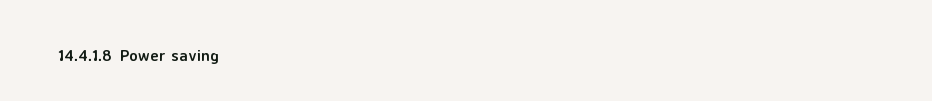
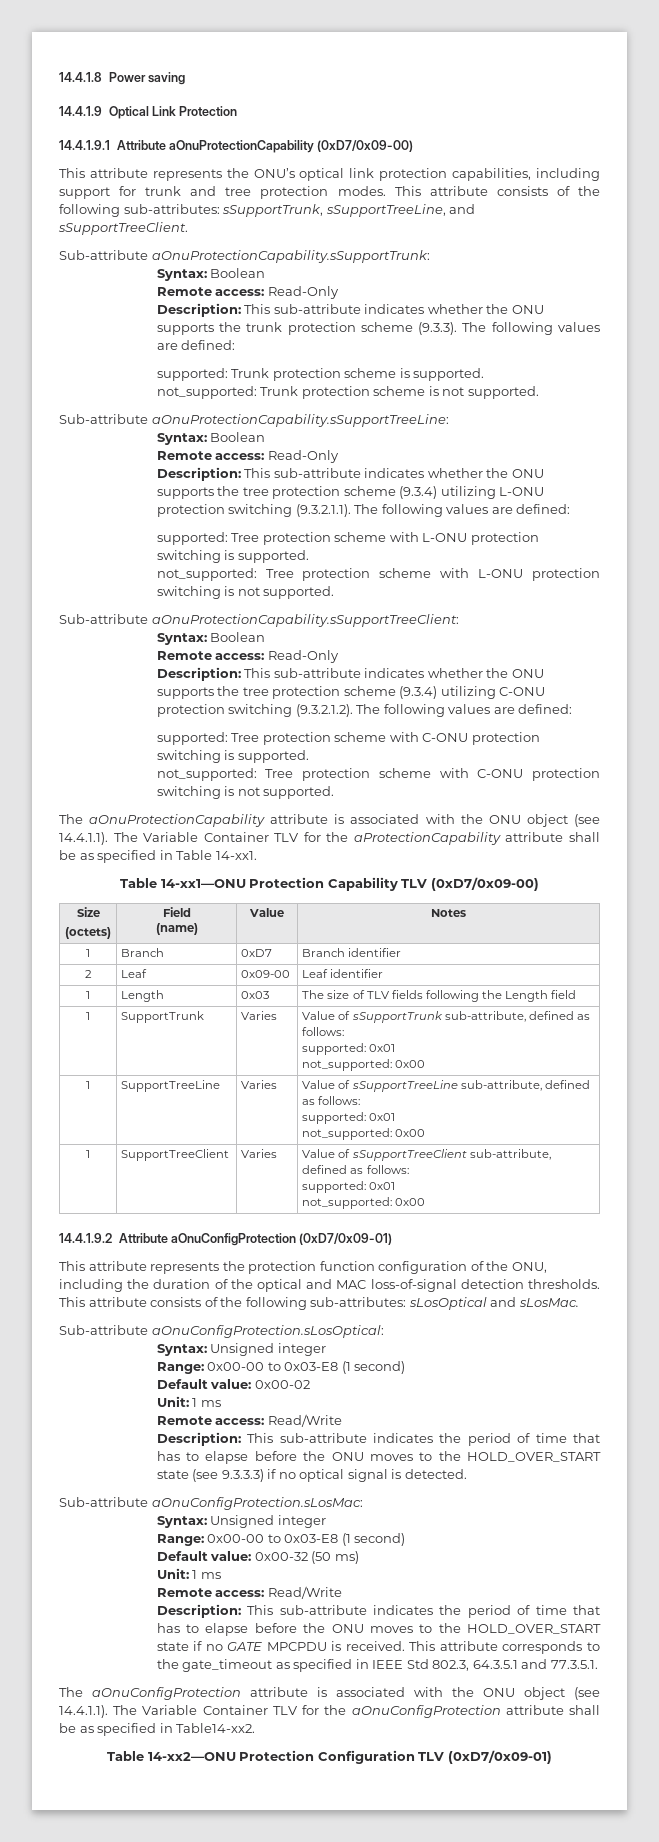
+ 14.4.1.9 Optical Link Protection
+ 14.4.1.9.1 Attribute aOnuProtectionCapability (0xD7/0x09-00)
+ This attribute represents the ONU’s optical link protection capabilities, including support for trunk and tree protection modes. This attribute consists of the following sub-attributes: sSupportTrunk, sSupportTreeLine, and sSupportTreeClient.
+ Sub-attribute aOnuProtectionCapability.sSupportTrunk:
+ Syntax: Boolean
+ Remote access: Read-Only
+ Description: This sub-attribute indicates whether the ONU supports the trunk protection scheme (9.3.3). The following values are defined:
+ supported: Trunk protection scheme is supported.
+ not_supported: Trunk protection scheme is not supported.
+ Sub-attribute aOnuProtectionCapability.sSupportTreeLine:
+ Syntax: Boolean
+ Remote access: Read-Only
+ Description: This sub-attribute indicates whether the ONU supports the tree protection scheme (9.3.4) utilizing L-ONU protection switching (9.3.2.1.1). The following values are defined:
+ supported: Tree protection scheme with L-ONU protection switching is supported.
+ not_supported: Tree protection scheme with L-ONU protection switching is not supported.
+ Sub-attribute aOnuProtectionCapability.sSupportTreeClient:
+ Syntax: Boolean
+ Remote access: Read-Only
+ Description: This sub-attribute indicates whether the ONU supports the tree protection scheme (9.3.4) utilizing C-ONU protection switching (9.3.2.1.2). The following values are defined:
+ supported: Tree protection scheme with C-ONU protection switching is supported.
+ not_supported: Tree protection scheme with C-ONU protection switching is not supported.
+ The aOnuProtectionCapability attribute is associated with the ONU object (see 14.4.1.1). The Variable Container TLV for the aProtectionCapability attribute shall be as specified in Table 14-xx1.
+ Table 14-xx1—ONU Protection Capability TLV (0xD7/0x09-00)
+ Size
+ (octets) | Field
+ (name) | Value | Notes
+ 1 | Branch | 0xD7 | Branch identifier
+ 2 | Leaf | 0x09-00 | Leaf identifier
+ 1 | Length | 0x03 | The size of TLV fields following the Length field
+ 1 | SupportTrunk | Varies | Value of sSupportTrunk sub-attribute, defined as follows:
+ supported: 0x01
+ not_supported: 0x00
+ 1 | SupportTreeLine | Varies | Value of sSupportTreeLine sub-attribute, defined as follows:
+ supported: 0x01
+ not_supported: 0x00
+ 1 | SupportTreeClient | Varies | Value of sSupportTreeClient sub-attribute, defined as follows:
+ supported: 0x01
+ not_supported: 0x00
+ 14.4.1.9.2 Attribute aOnuConfigProtection (0xD7/0x09-01)
+ This attribute represents the protection function configuration of the ONU, including the duration of the optical and MAC loss-of-signal detection thresholds. This attribute consists of the following sub-attributes: sLosOptical and sLosMac.
+ Sub-attribute aOnuConfigProtection.sLosOptical:
+ Syntax: Unsigned integer
+ Range: 0x00-00 to 0x03-E8 (1 second)
+ Default value: 0x00-02
+ Unit: 1 ms
+ Remote access: Read/Write
+ Description: This sub-attribute indicates the period of time that has to elapse before the ONU moves to the HOLD_OVER_START state (see 9.3.3.3) if no optical signal is detected.
+ Sub-attribute aOnuConfigProtection.sLosMac:
+ Syntax: Unsigned integer
+ Range: 0x00-00 to 0x03-E8 (1 second)
+ Default value: 0x00-32 (50 ms)
+ Unit: 1 ms
+ Remote access: Read/Write
+ Description: This sub-attribute indicates the period of time that has to elapse before the ONU moves to the HOLD_OVER_START state if no GATE MPCPDU is received. This attribute corresponds to the gate_timeout as specified in IEEE Std 802.3, 64.3.5.1 and 77.3.5.1.
+ The aOnuConfigProtection attribute is associated with the ONU object (see 14.4.1.1). The Variable Container TLV for the aOnuConfigProtection attribute shall be as specified in Table14-xx2.
+ Table 14-xx2—ONU Protection Configuration TLV (0xD7/0x09-01)

